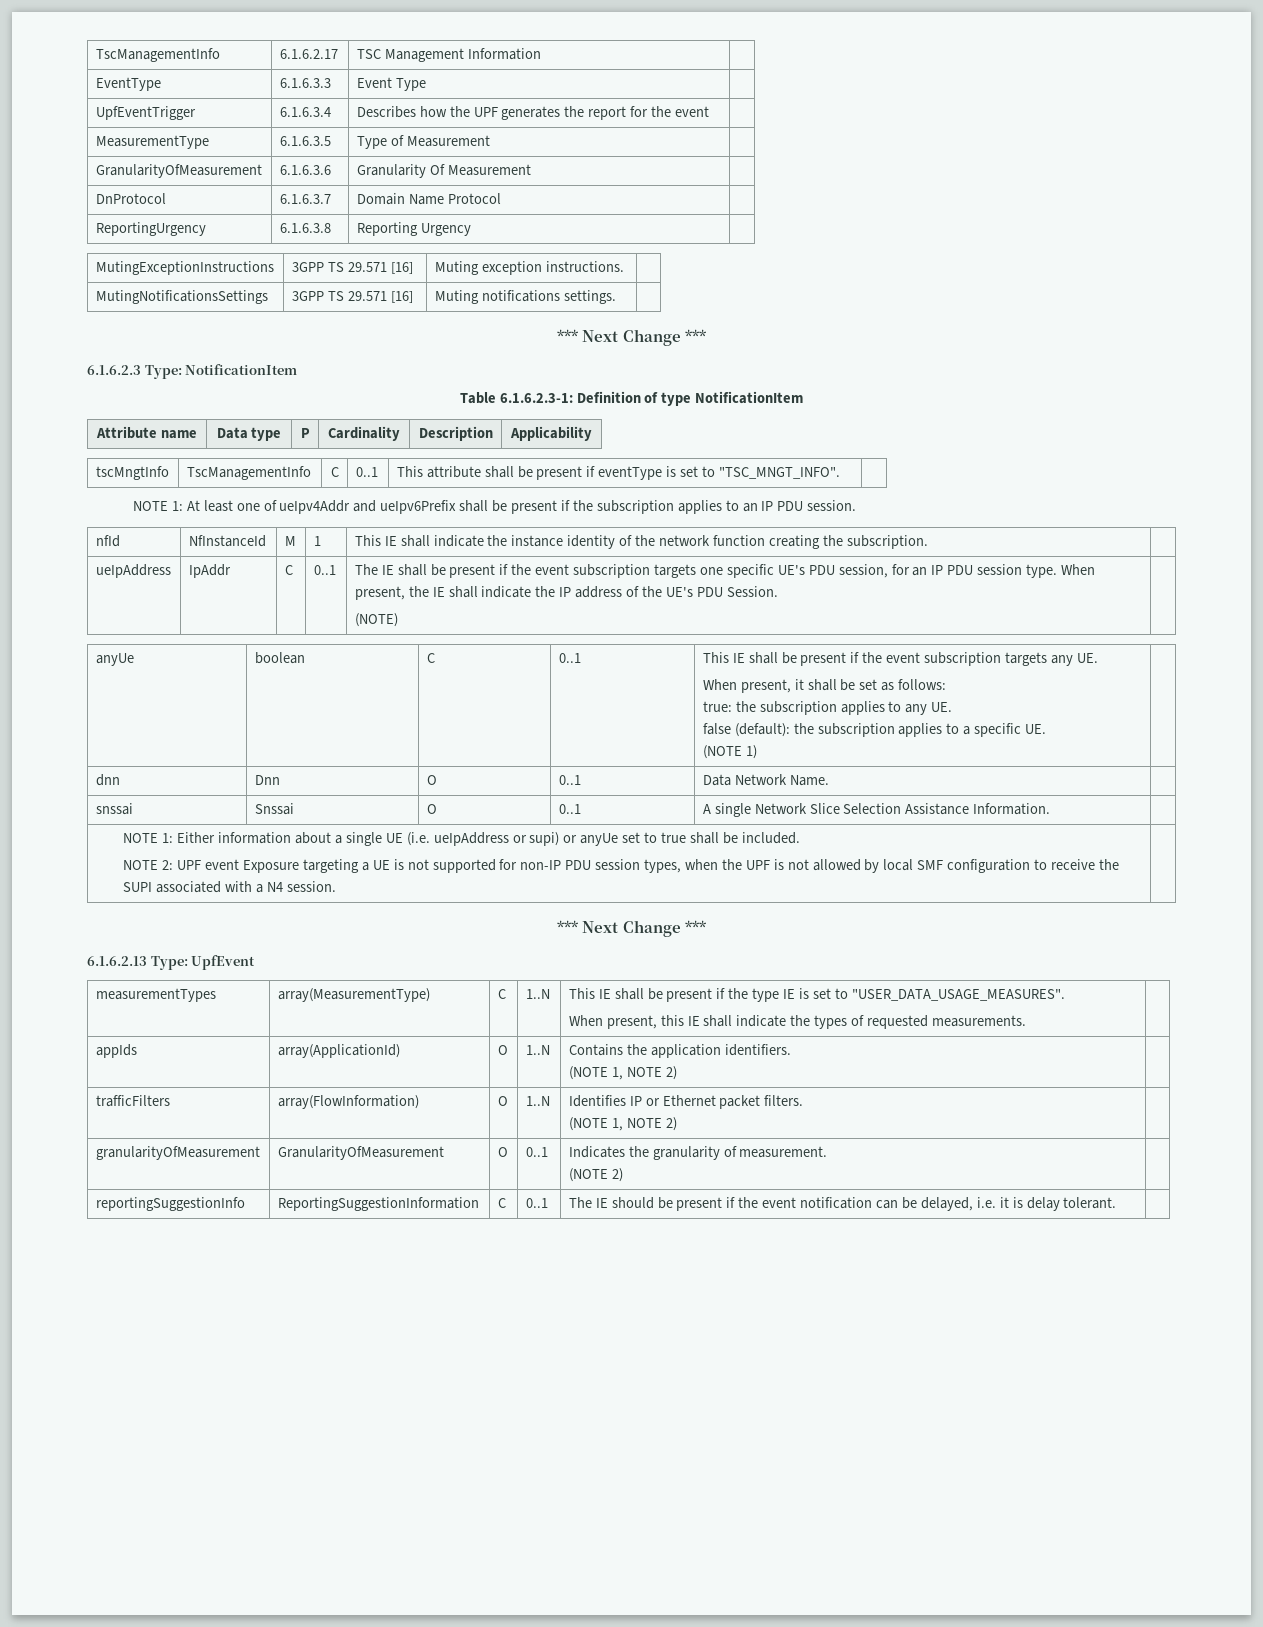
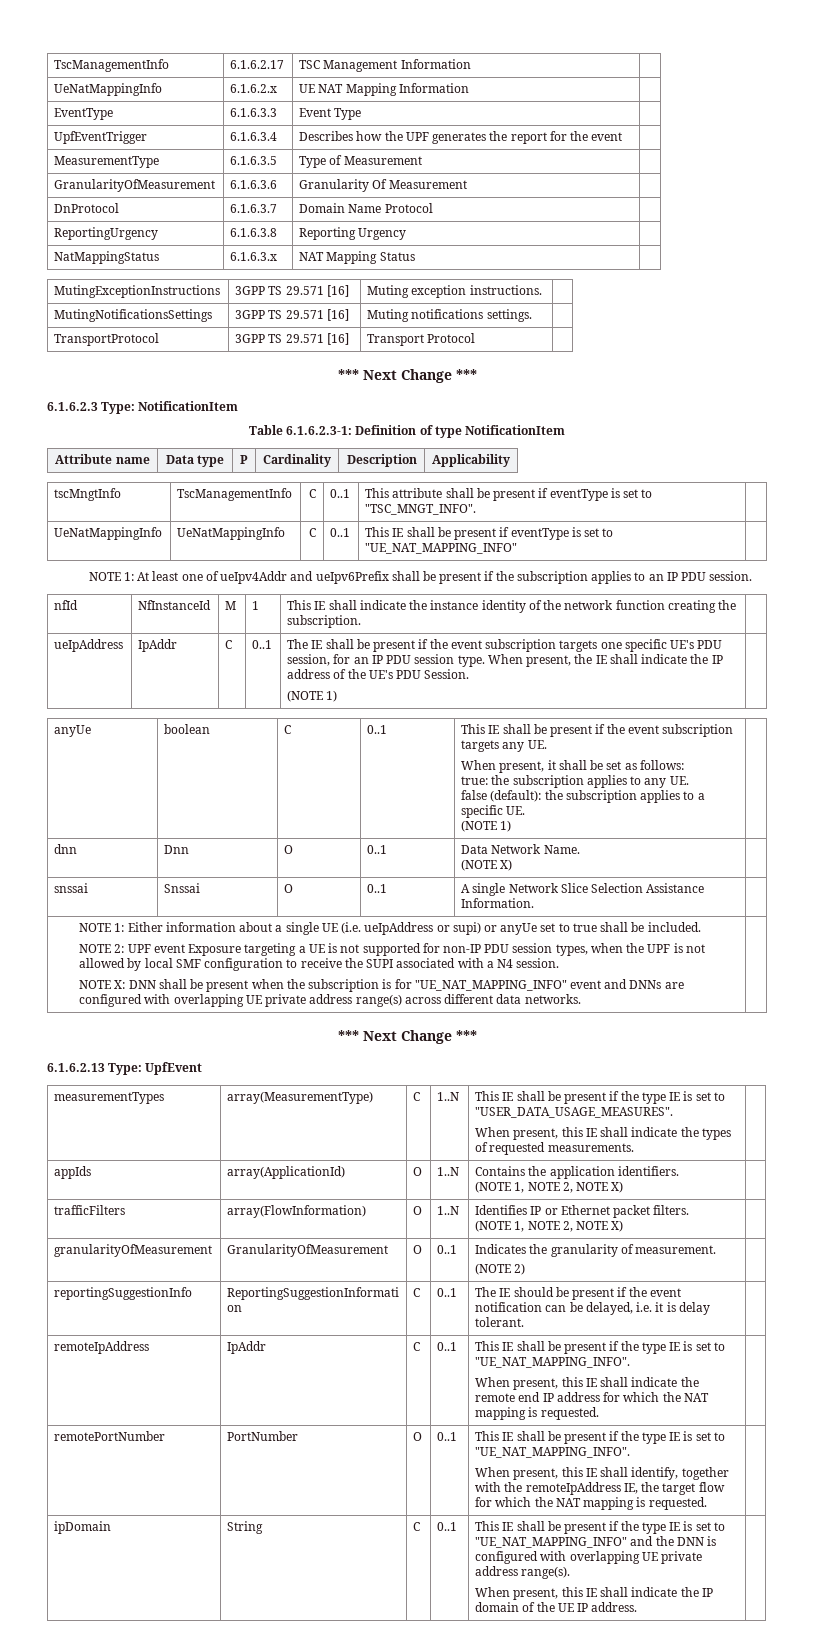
+ UeNatMappingInfo | 6.1.6.2.x | UE NAT Mapping Information |
+ NatMappingStatus | 6.1.6.3.x | NAT Mapping Status |
+ TransportProtocol | 3GPP TS 29.571 [16] | Transport Protocol |
+ UeNatMappingInfo | UeNatMappingInfo | C | 0..1 | This IE shall be present if eventType is set to "UE_NAT_MAPPING_INFO" |
  When present, the IE shall indicate the IP address of the UE's PDU Session.
- (NOTE)
+ (NOTE 1)
- dnn | Dnn | O | 0..1 | Data Network Name. |
+ dnn | Dnn | O | 0..1 | Data Network Name.
+ (NOTE X) |
+ NOTE X: DNN shall be present when the subscription is for "UE_NAT_MAPPING_INFO" event and DNNs are configured with overlapping UE private address range(s) across different data networks.
  appIds | array(ApplicationId) | O | 1..N | Contains the application identifiers.
- (NOTE 1, NOTE 2) |
+ (NOTE 1, NOTE 2, NOTE X) |
  trafficFilters | array(FlowInformation) | O | 1..N | Identifies IP or Ethernet packet filters.
- (NOTE 1, NOTE 2) |
+ (NOTE 1, NOTE 2, NOTE X) |
+ remoteIpAddress | IpAddr | C | 0..1 | This IE shall be present if the type IE is set to "UE_NAT_MAPPING_INFO".
+ When present, this IE shall indicate the remote end IP address for which the NAT mapping is requested. |
+ remotePortNumber | PortNumber | O | 0..1 | This IE shall be present if the type IE is set to "UE_NAT_MAPPING_INFO".
+ When present, this IE shall identify, together with the remoteIpAddress IE, the target flow for which the NAT mapping is requested. |
+ ipDomain | String | C | 0..1 | This IE shall be present if the type IE is set to "UE_NAT_MAPPING_INFO" and the DNN is configured with overlapping UE private address range(s).
+ When present, this IE shall indicate the IP domain of the UE IP address.

